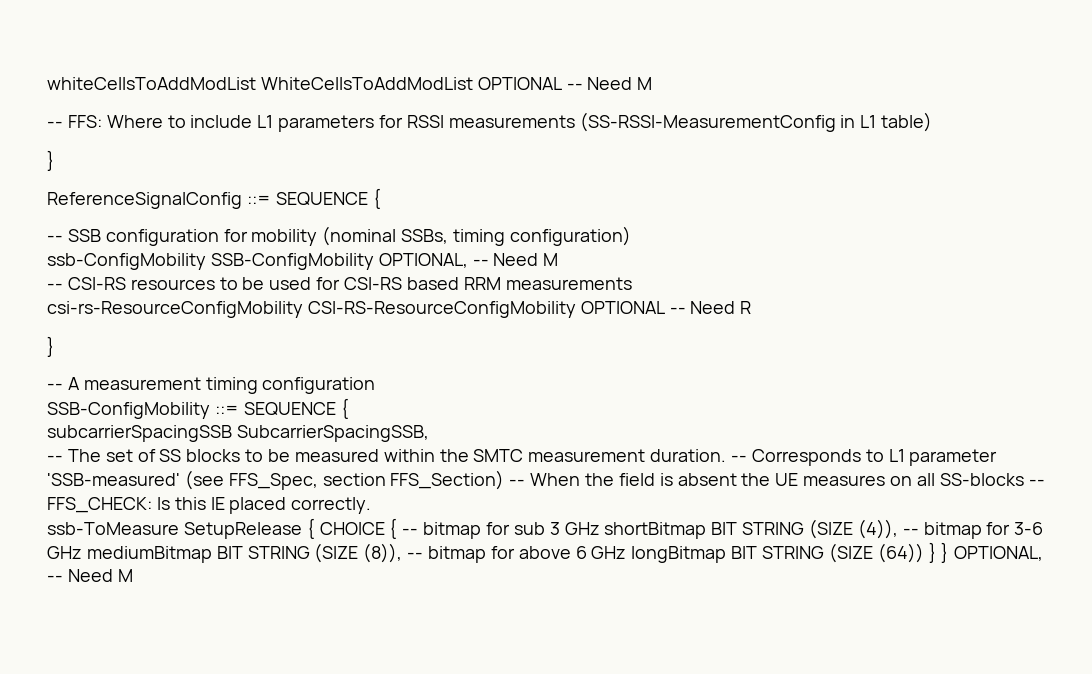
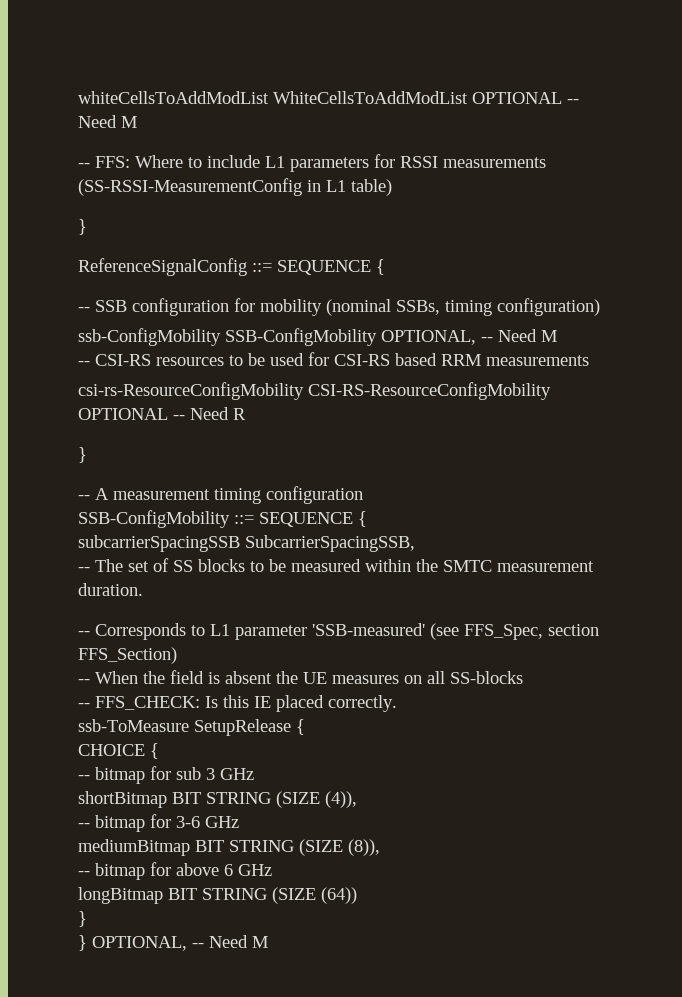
- -- The set of SS blocks to be measured within the SMTC measurement duration. -- Corresponds to L1 parameter 'SSB-measured' (see FFS_Spec, section FFS_Section) -- When the field is absent the UE measures on all SS-blocks -- FFS_CHECK: Is this IE placed correctly.
+ -- The set of SS blocks to be measured within the SMTC measurement duration.
+ -- Corresponds to L1 parameter 'SSB-measured' (see FFS_Spec, section FFS_Section)
+ -- When the field is absent the UE measures on all SS-blocks
+ -- FFS_CHECK: Is this IE placed correctly.
- ssb-ToMeasure SetupRelease { CHOICE { -- bitmap for sub 3 GHz shortBitmap BIT STRING (SIZE (4)), -- bitmap for 3-6 GHz mediumBitmap BIT STRING (SIZE (8)), -- bitmap for above 6 GHz longBitmap BIT STRING (SIZE (64)) } } OPTIONAL, -- Need M
+ ssb-ToMeasure SetupRelease {
+ CHOICE {
+ -- bitmap for sub 3 GHz
+ shortBitmap BIT STRING (SIZE (4)),
+ -- bitmap for 3-6 GHz
+ mediumBitmap BIT STRING (SIZE (8)),
+ -- bitmap for above 6 GHz
+ longBitmap BIT STRING (SIZE (64))
+ }
+ } OPTIONAL, -- Need M

